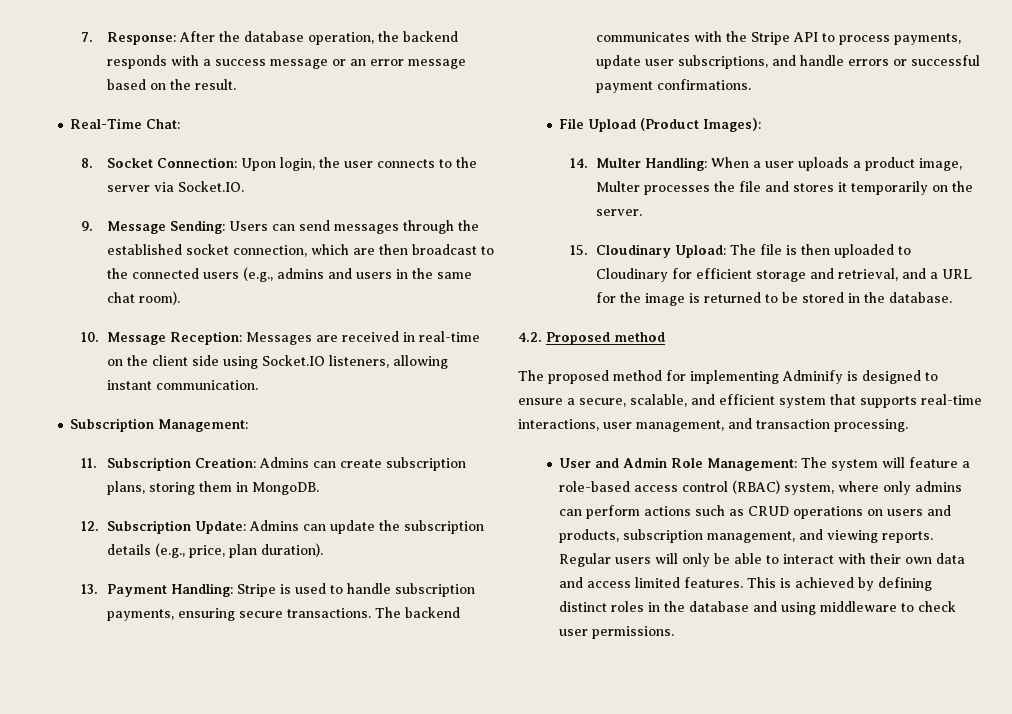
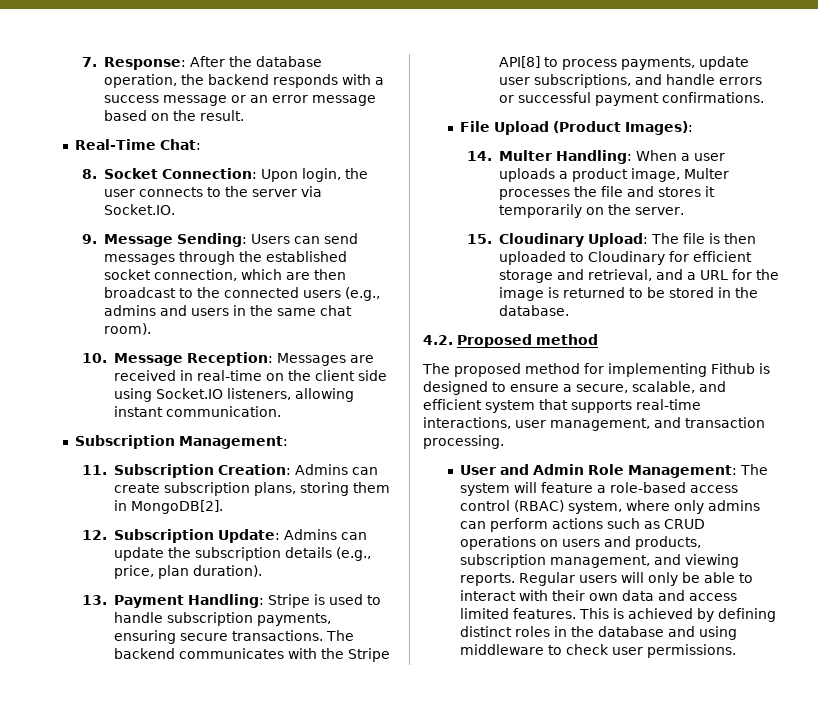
- 11. Subscription Creation: Admins can create subscription plans, storing them in MongoDB.
+ 11. Subscription Creation: Admins can create subscription plans, storing them in MongoDB[2].
- The backend communicates with the Stripe API to process payments, update user subscriptions, and handle errors or successful payment confirmations.
+ The backend communicates with the Stripe API[8] to process payments, update user subscriptions, and handle errors or successful payment confirmations.
- The proposed method for implementing Adminify is designed to ensure a secure, scalable, and efficient system that supports real-time interactions, user management, and transaction processing.
+ The proposed method for implementing Fithub is designed to ensure a secure, scalable, and efficient system that supports real-time interactions, user management, and transaction processing.

